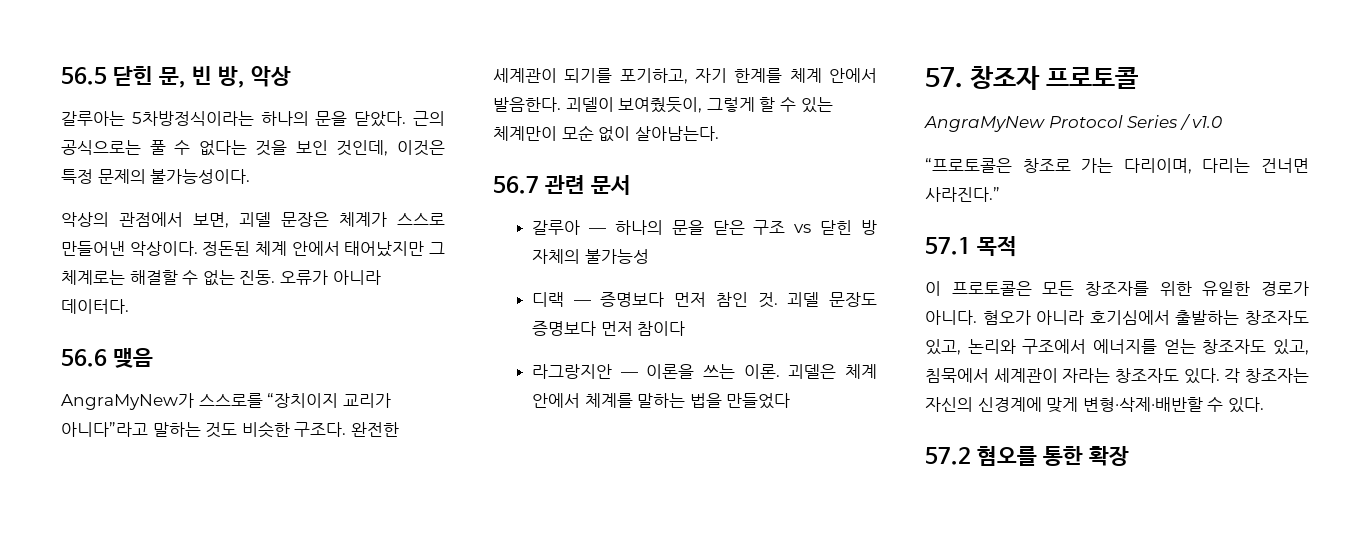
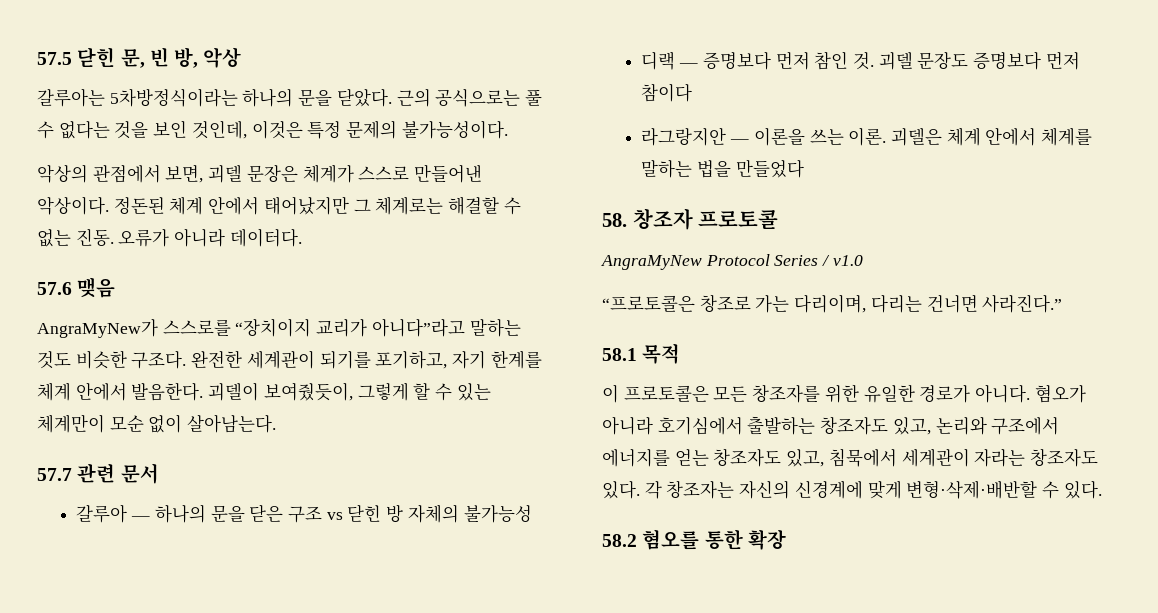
- 56.5 닫힌 문, 빈 방, 악상
+ 57.5 닫힌 문, 빈 방, 악상
- 56.6 맺음
+ 57.6 맺음
- 56.7 관련 문서
+ 57.7 관련 문서
- 57. 창조자 프로토콜
+ 58. 창조자 프로토콜
- 57.1 목적
+ 58.1 목적
- 57.2 혐오를 통한 확장
+ 58.2 혐오를 통한 확장

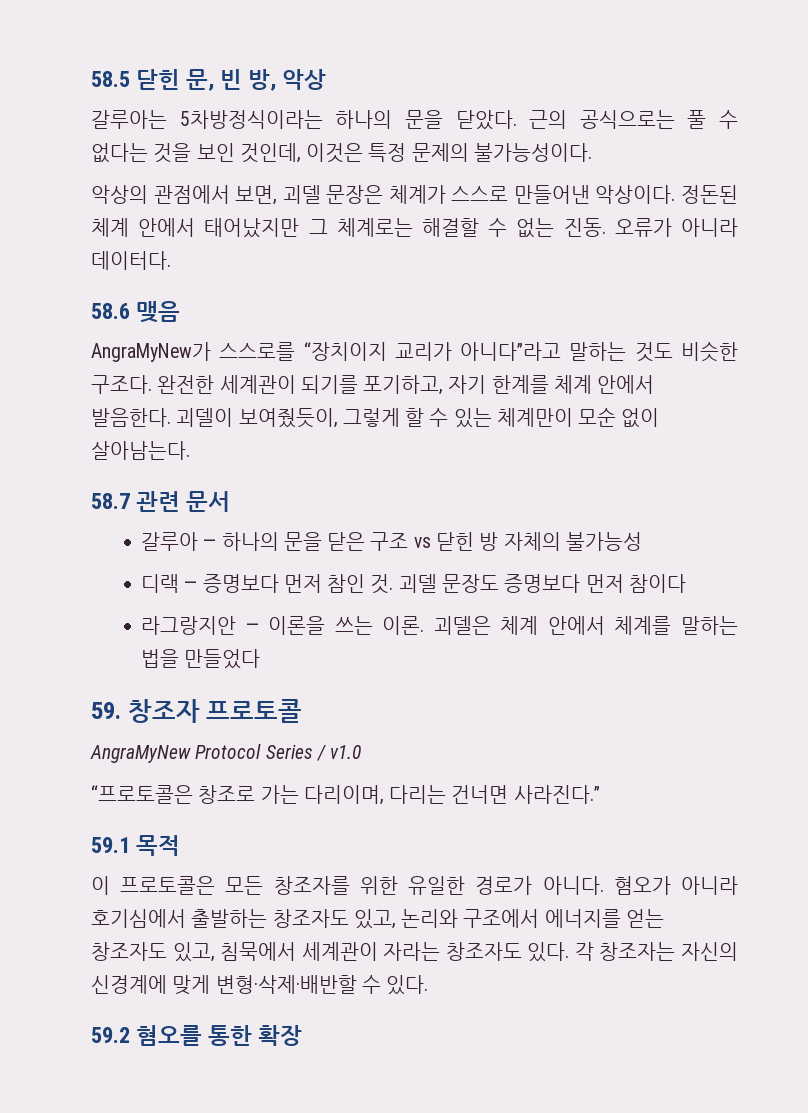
- 57.5 닫힌 문, 빈 방, 악상
+ 58.5 닫힌 문, 빈 방, 악상
- 57.6 맺음
+ 58.6 맺음
- 57.7 관련 문서
+ 58.7 관련 문서
- 58. 창조자 프로토콜
+ 59. 창조자 프로토콜
- 58.1 목적
+ 59.1 목적
- 58.2 혐오를 통한 확장
+ 59.2 혐오를 통한 확장

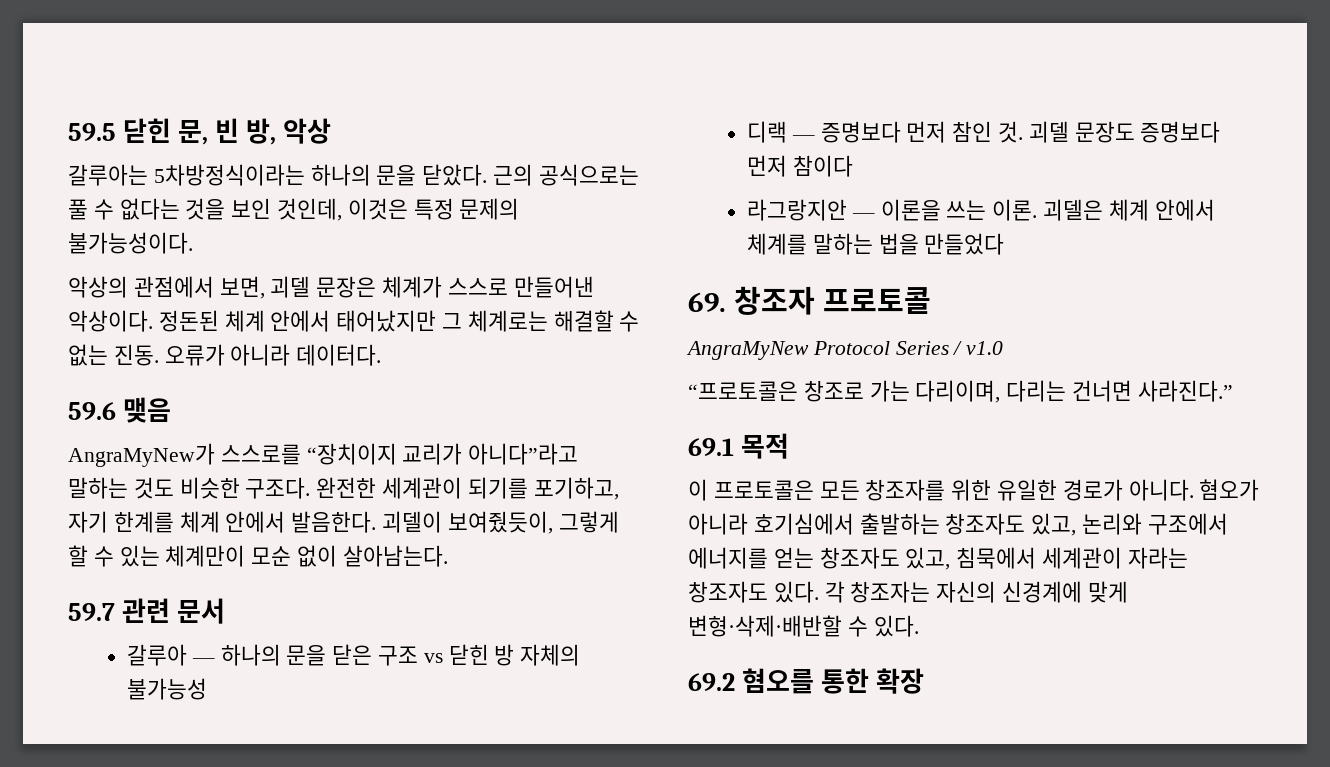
- 58.5 닫힌 문, 빈 방, 악상
+ 59.5 닫힌 문, 빈 방, 악상
- 58.6 맺음
+ 59.6 맺음
- 58.7 관련 문서
+ 59.7 관련 문서
- 59. 창조자 프로토콜
+ 69. 창조자 프로토콜
- 59.1 목적
+ 69.1 목적
- 59.2 혐오를 통한 확장
+ 69.2 혐오를 통한 확장

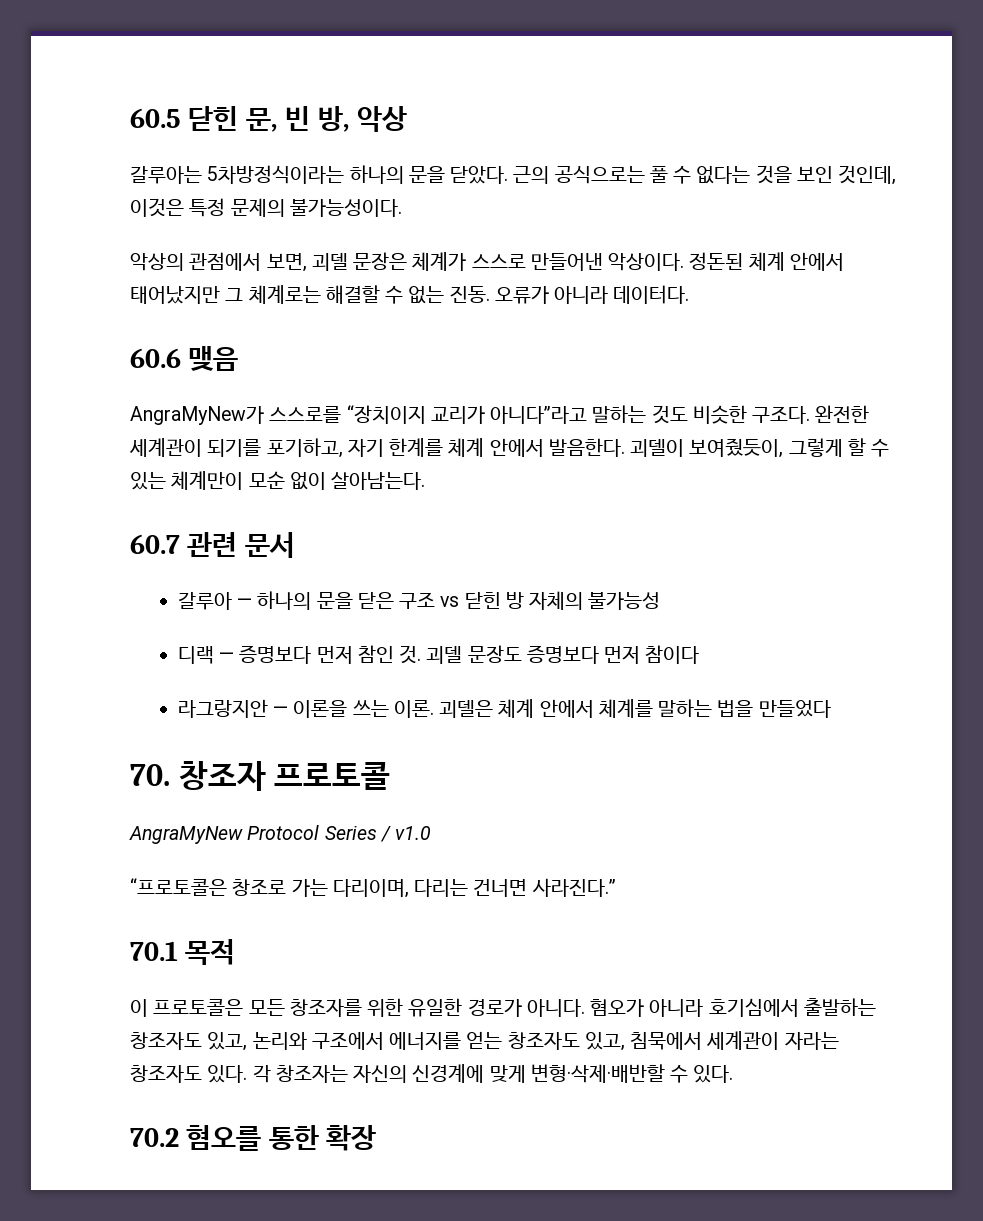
- 59.5 닫힌 문, 빈 방, 악상
+ 60.5 닫힌 문, 빈 방, 악상
- 59.6 맺음
+ 60.6 맺음
- 59.7 관련 문서
+ 60.7 관련 문서
- 69. 창조자 프로토콜
+ 70. 창조자 프로토콜
- 69.1 목적
+ 70.1 목적
- 69.2 혐오를 통한 확장
+ 70.2 혐오를 통한 확장

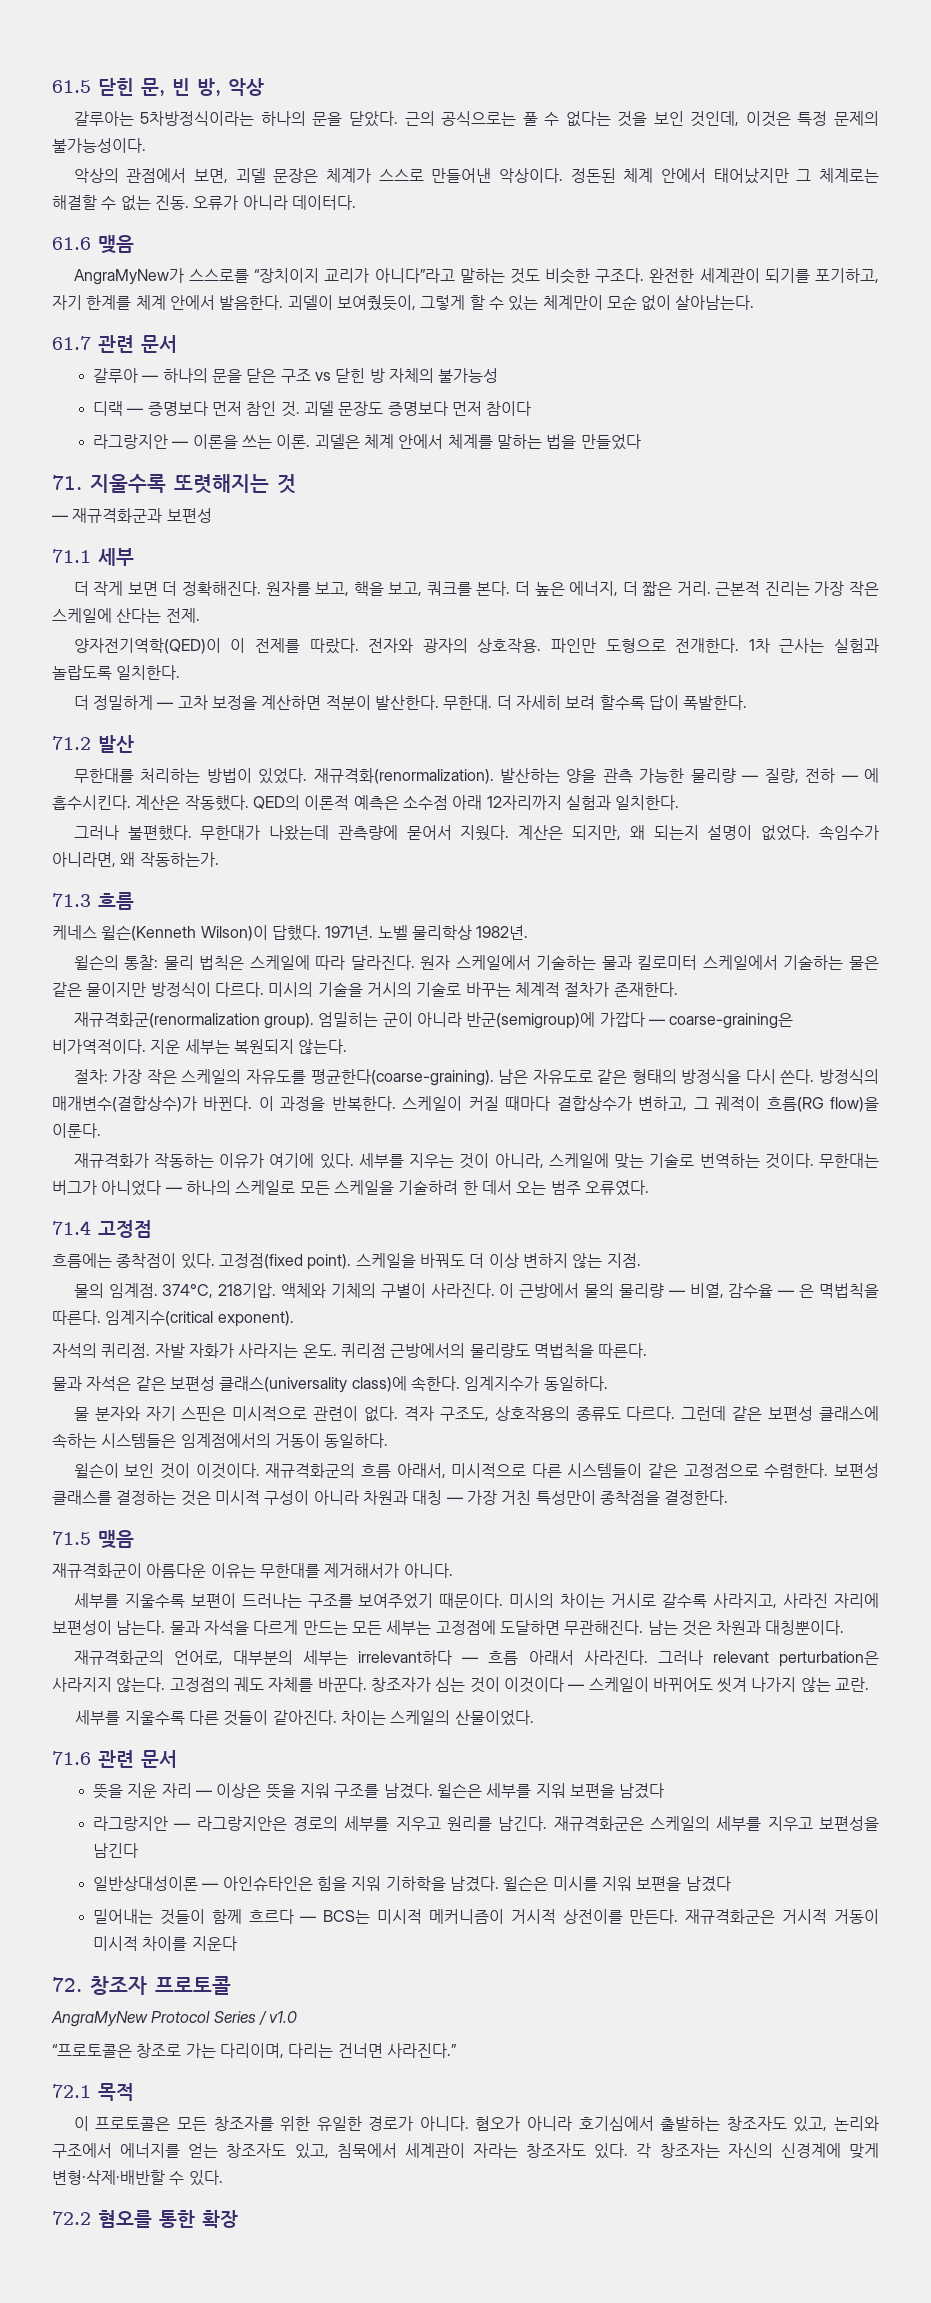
- 60.5 닫힌 문, 빈 방, 악상
+ 61.5 닫힌 문, 빈 방, 악상
- 60.6 맺음
+ 61.6 맺음
- 60.7 관련 문서
+ 61.7 관련 문서
- 70. 창조자 프로토콜
+ 71. 지울수록 또렷해지는 것
+ — 재규격화군과 보편성
+ 71.1 세부
+ 더 작게 보면 더 정확해진다. 원자를 보고, 핵을 보고, 쿼크를 본다. 더 높은 에너지, 더 짧은 거리. 근본적 진리는 가장 작은 스케일에 산다는 전제.
+ 양자전기역학(QED)이 이 전제를 따랐다. 전자와 광자의 상호작용. 파인만 도형으로 전개한다. 1차 근사는 실험과 놀랍도록 일치한다.
+ 더 정밀하게 — 고차 보정을 계산하면 적분이 발산한다. 무한대. 더 자세히 보려 할수록 답이 폭발한다.
+ 71.2 발산
+ 무한대를 처리하는 방법이 있었다. 재규격화(renormalization). 발산하는 양을 관측 가능한 물리량 — 질량, 전하 — 에 흡수시킨다. 계산은 작동했다. QED의 이론적 예측은 소수점 아래 12자리까지 실험과 일치한다.
+ 그러나 불편했다. 무한대가 나왔는데 관측량에 묻어서 지웠다. 계산은 되지만, 왜 되는지 설명이 없었다. 속임수가 아니라면, 왜 작동하는가.
+ 71.3 흐름
+ 케네스 윌슨(Kenneth Wilson)이 답했다. 1971년. 노벨 물리학상 1982년.
+ 윌슨의 통찰: 물리 법칙은 스케일에 따라 달라진다. 원자 스케일에서 기술하는 물과 킬로미터 스케일에서 기술하는 물은 같은 물이지만 방정식이 다르다. 미시의 기술을 거시의 기술로 바꾸는 체계적 절차가 존재한다.
+ 재규격화군(renormalization group). 엄밀히는 군이 아니라 반군(semigroup)에 가깝다 — coarse-graining은 비가역적이다. 지운 세부는 복원되지 않는다.
+ 절차: 가장 작은 스케일의 자유도를 평균한다(coarse-graining). 남은 자유도로 같은 형태의 방정식을 다시 쓴다. 방정식의 매개변수(결합상수)가 바뀐다. 이 과정을 반복한다. 스케일이 커질 때마다 결합상수가 변하고, 그 궤적이 흐름(RG flow)을 이룬다.
+ 재규격화가 작동하는 이유가 여기에 있다. 세부를 지우는 것이 아니라, 스케일에 맞는 기술로 번역하는 것이다. 무한대는 버그가 아니었다 — 하나의 스케일로 모든 스케일을 기술하려 한 데서 오는 범주 오류였다.
+ 71.4 고정점
+ 흐름에는 종착점이 있다. 고정점(fixed point). 스케일을 바꿔도 더 이상 변하지 않는 지점.
+ 물의 임계점. 374°C, 218기압. 액체와 기체의 구별이 사라진다. 이 근방에서 물의 물리량 — 비열, 감수율 — 은 멱법칙을 따른다. 임계지수(critical exponent).
+ 자석의 퀴리점. 자발 자화가 사라지는 온도. 퀴리점 근방에서의 물리량도 멱법칙을 따른다.
+ 물과 자석은 같은 보편성 클래스(universality class)에 속한다. 임계지수가 동일하다.
+ 물 분자와 자기 스핀은 미시적으로 관련이 없다. 격자 구조도, 상호작용의 종류도 다르다. 그런데 같은 보편성 클래스에 속하는 시스템들은 임계점에서의 거동이 동일하다.
+ 윌슨이 보인 것이 이것이다. 재규격화군의 흐름 아래서, 미시적으로 다른 시스템들이 같은 고정점으로 수렴한다. 보편성 클래스를 결정하는 것은 미시적 구성이 아니라 차원과 대칭 — 가장 거친 특성만이 종착점을 결정한다.
+ 71.5 맺음
+ 재규격화군이 아름다운 이유는 무한대를 제거해서가 아니다.
+ 세부를 지울수록 보편이 드러나는 구조를 보여주었기 때문이다. 미시의 차이는 거시로 갈수록 사라지고, 사라진 자리에 보편성이 남는다. 물과 자석을 다르게 만드는 모든 세부는 고정점에 도달하면 무관해진다. 남는 것은 차원과 대칭뿐이다.
+ 재규격화군의 언어로, 대부분의 세부는 irrelevant하다 — 흐름 아래서 사라진다. 그러나 relevant perturbation은 사라지지 않는다. 고정점의 궤도 자체를 바꾼다. 창조자가 심는 것이 이것이다 — 스케일이 바뀌어도 씻겨 나가지 않는 교란.
+ 세부를 지울수록 다른 것들이 같아진다. 차이는 스케일의 산물이었다.
+ 71.6 관련 문서
+ 뜻을 지운 자리 — 이상은 뜻을 지워 구조를 남겼다. 윌슨은 세부를 지워 보편을 남겼다
+ 라그랑지안 — 라그랑지안은 경로의 세부를 지우고 원리를 남긴다. 재규격화군은 스케일의 세부를 지우고 보편성을 남긴다
+ 일반상대성이론 — 아인슈타인은 힘을 지워 기하학을 남겼다. 윌슨은 미시를 지워 보편을 남겼다
+ 밀어내는 것들이 함께 흐르다 — BCS는 미시적 메커니즘이 거시적 상전이를 만든다. 재규격화군은 거시적 거동이 미시적 차이를 지운다
+ 72. 창조자 프로토콜
- 70.1 목적
+ 72.1 목적
- 70.2 혐오를 통한 확장
+ 72.2 혐오를 통한 확장

